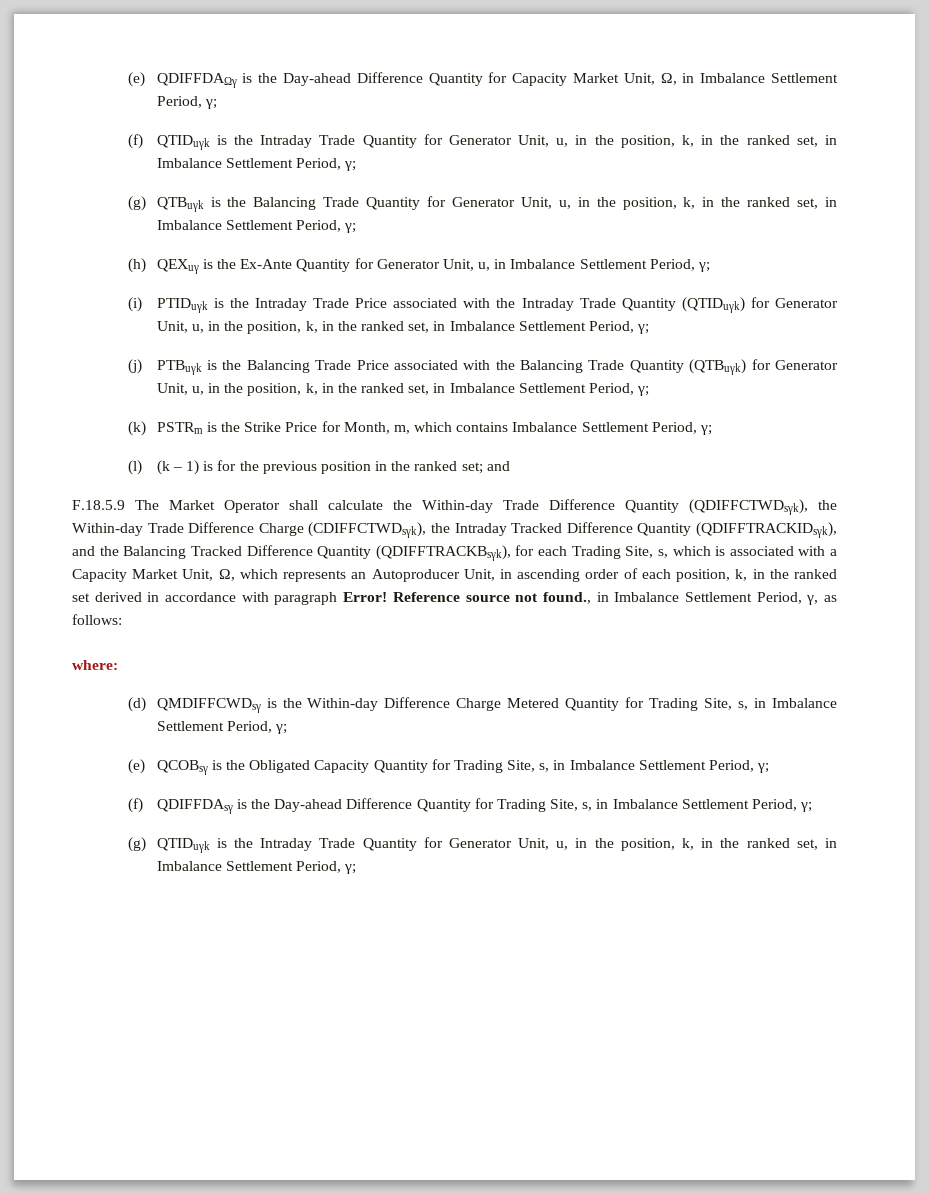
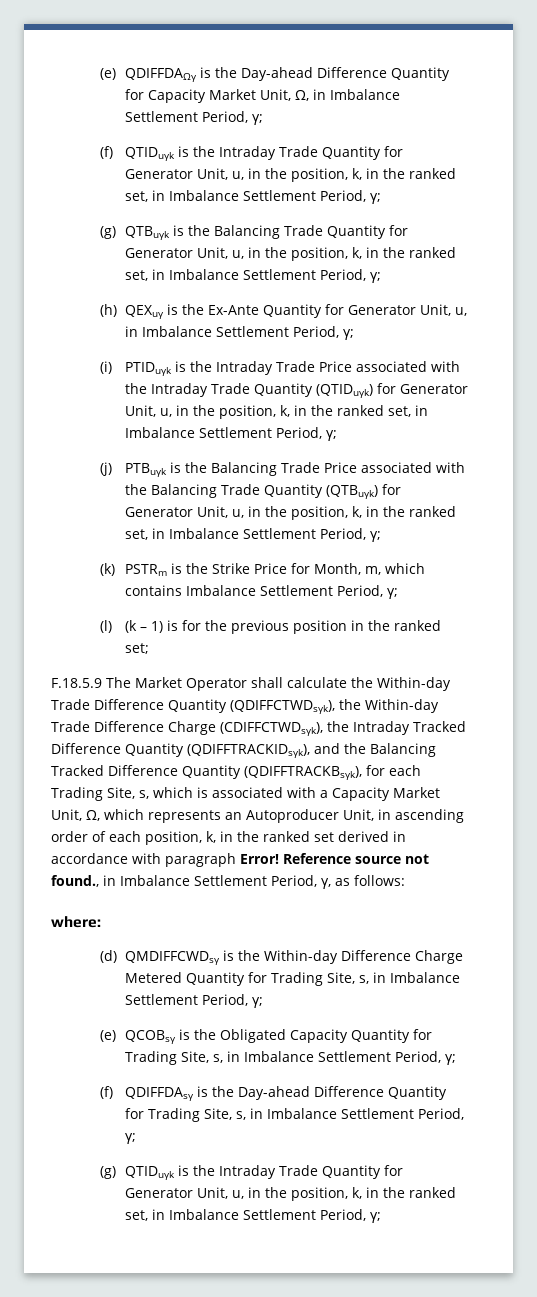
- (l) (k – 1) is for the previous position in the ranked set; and
+ (l) (k – 1) is for the previous position in the ranked set;

